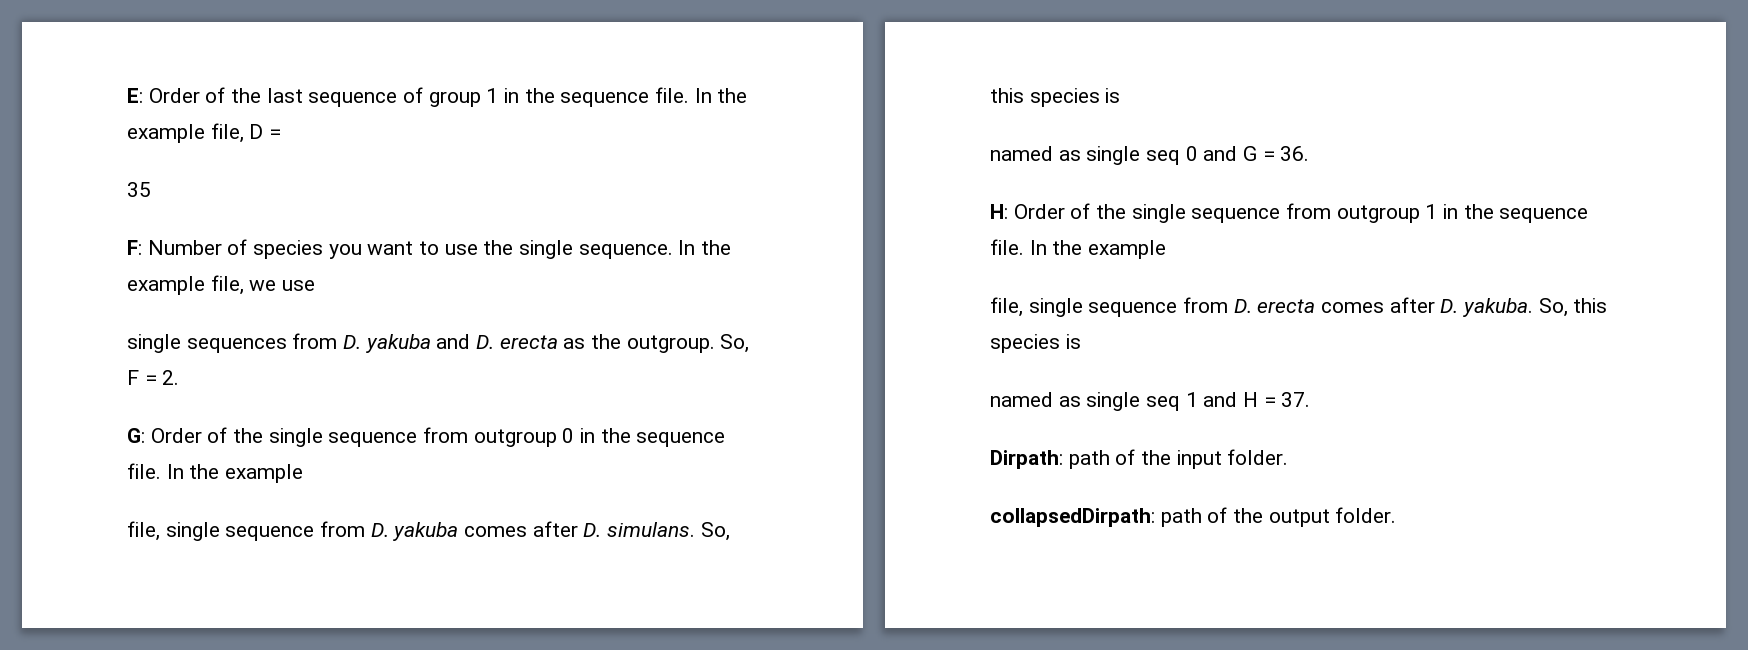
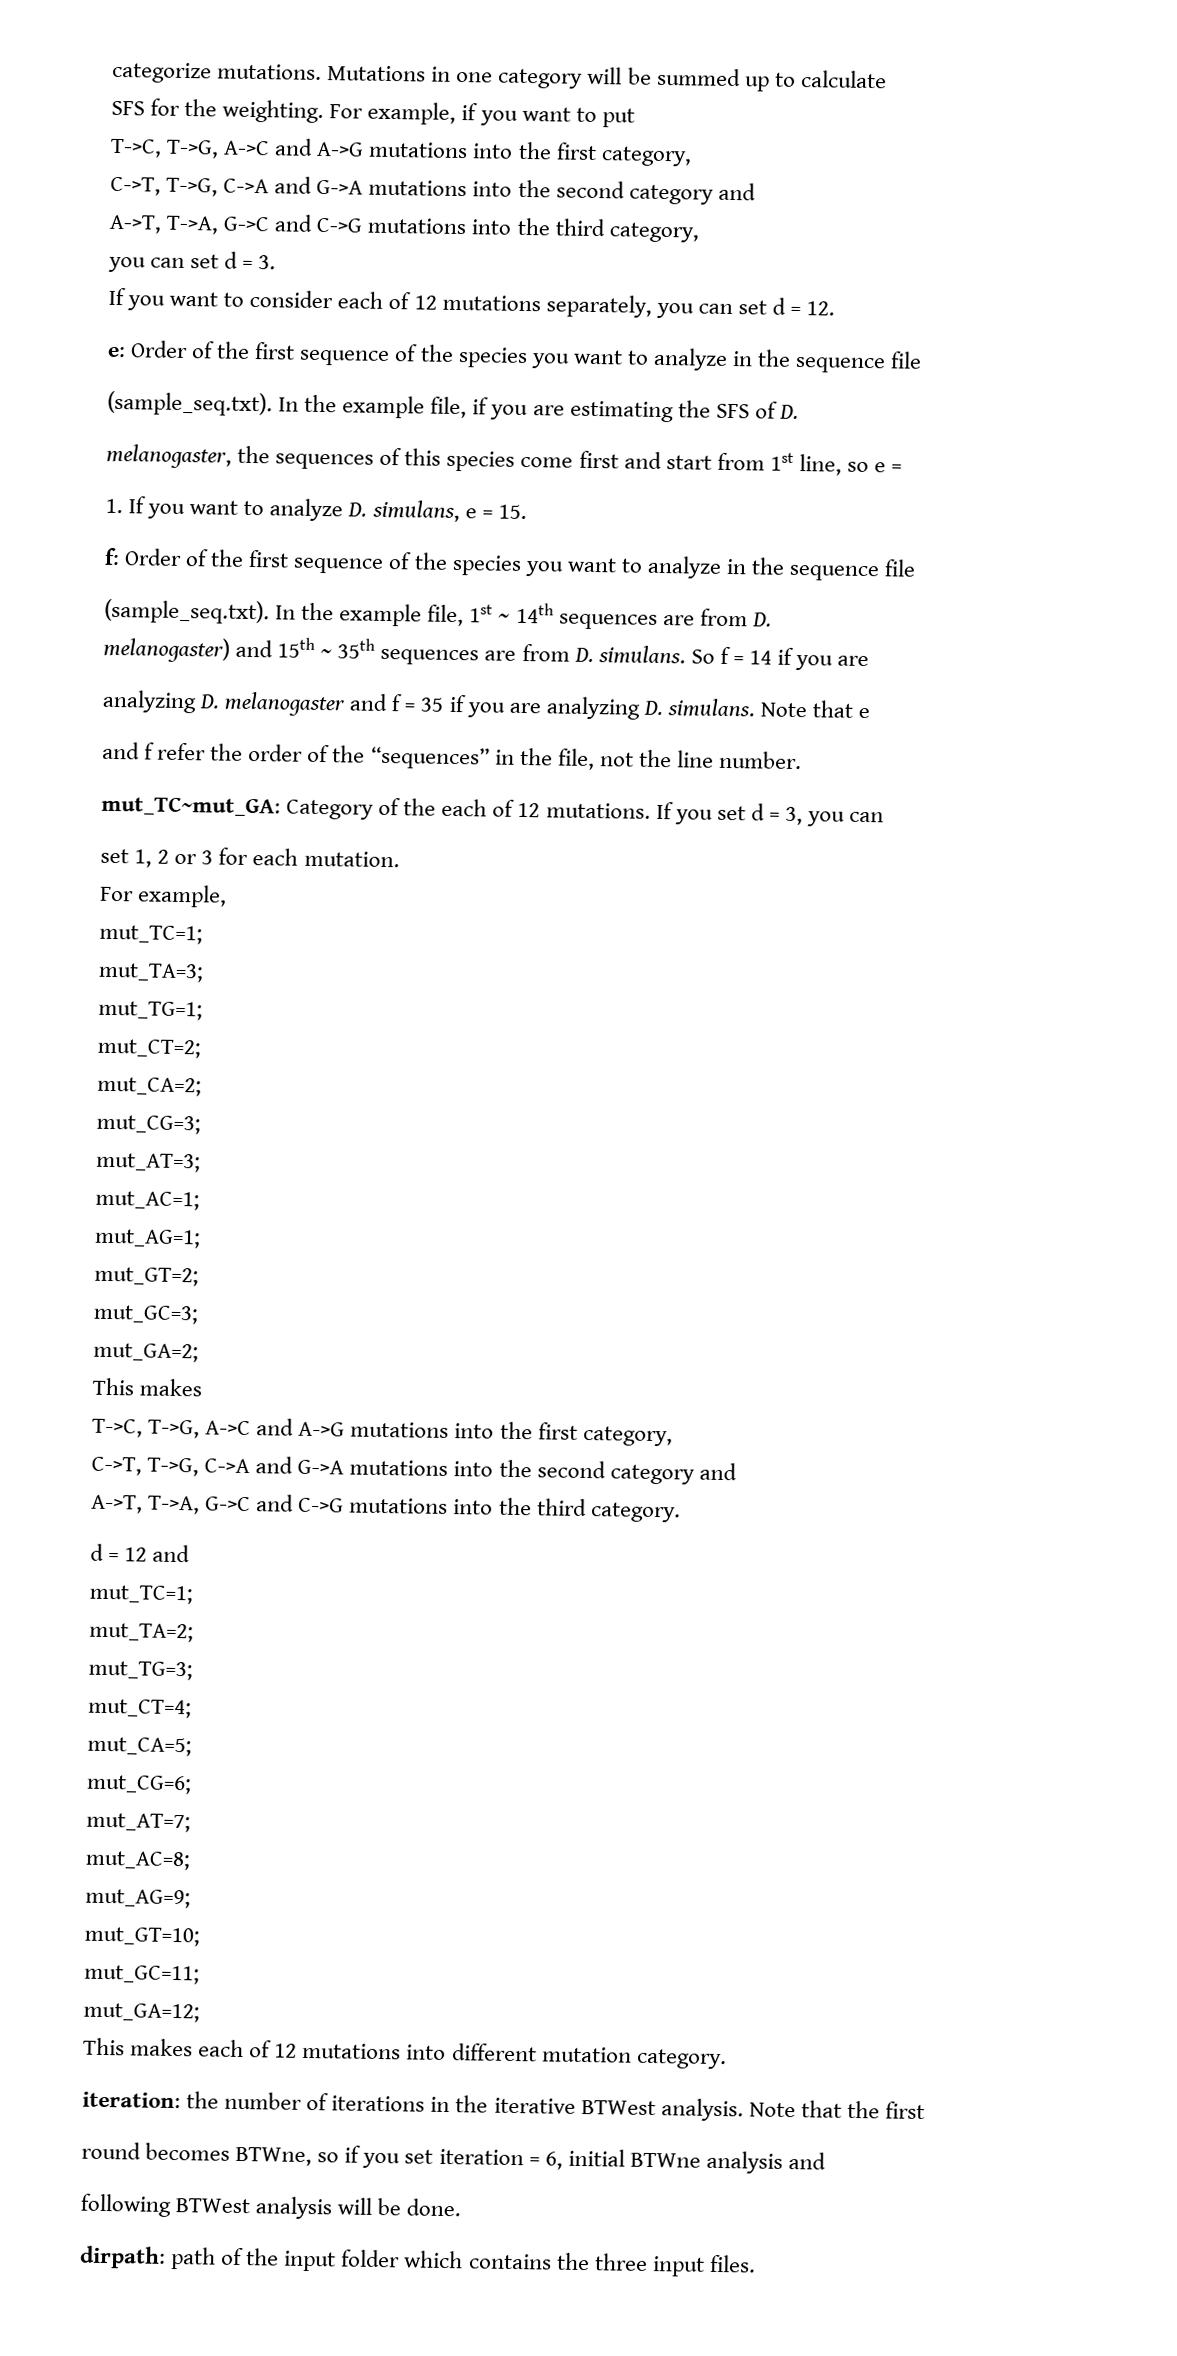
- E: Order of the last sequence of group 1 in the sequence file. In the example file, D =
- 35
- F: Number of species you want to use the single sequence. In the example file, we use
- single sequences from D. yakuba and D. erecta as the outgroup. So, F = 2.
- G: Order of the single sequence from outgroup 0 in the sequence file. In the example
- file, single sequence from D. yakuba comes after D. simulans. So, this species is
- named as single seq 0 and G = 36.
- H: Order of the single sequence from outgroup 1 in the sequence file. In the example
- file, single sequence from D. erecta comes after D. yakuba. So, this species is
- named as single seq 1 and H = 37.
- Dirpath: path of the input folder.
- collapsedDirpath: path of the output folder.
+ categorize mutations. Mutations in one category will be summed up to calculate
+ SFS for the weighting. For example, if you want to put
+ T->C, T->G, A->C and A->G mutations into the first category,
+ C->T, T->G, C->A and G->A mutations into the second category and
+ A->T, T->A, G->C and C->G mutations into the third category,
+ you can set d = 3.
+ If you want to consider each of 12 mutations separately, you can set d = 12.
+ e: Order of the first sequence of the species you want to analyze in the sequence file
+ (sample_seq.txt). In the example file, if you are estimating the SFS of D.
+ melanogaster, the sequences of this species come first and start from 1st line, so e =
+ 1. If you want to analyze D. simulans, e = 15.
+ f: Order of the first sequence of the species you want to analyze in the sequence file
+ (sample_seq.txt). In the example file, 1st ~ 14th sequences are from D.
+ melanogaster) and 15th ~ 35th sequences are from D. simulans. So f = 14 if you are
+ analyzing D. melanogaster and f = 35 if you are analyzing D. simulans. Note that e
+ and f refer the order of the “sequences” in the file, not the line number.
+ mut_TC~mut_GA: Category of the each of 12 mutations. If you set d = 3, you can
+ set 1, 2 or 3 for each mutation.
+ For example,
+ mut_TC=1;
+ mut_TA=3;
+ mut_TG=1;
+ mut_CT=2;
+ mut_CA=2;
+ mut_CG=3;
+ mut_AT=3;
+ mut_AC=1;
+ mut_AG=1;
+ mut_GT=2;
+ mut_GC=3;
+ mut_GA=2;
+ This makes
+ T->C, T->G, A->C and A->G mutations into the first category,
+ C->T, T->G, C->A and G->A mutations into the second category and
+ A->T, T->A, G->C and C->G mutations into the third category.
+ d = 12 and
+ mut_TC=1;
+ mut_TA=2;
+ mut_TG=3;
+ mut_CT=4;
+ mut_CA=5;
+ mut_CG=6;
+ mut_AT=7;
+ mut_AC=8;
+ mut_AG=9;
+ mut_GT=10;
+ mut_GC=11;
+ mut_GA=12;
+ This makes each of 12 mutations into different mutation category.
+ iteration: the number of iterations in the iterative BTWest analysis. Note that the first
+ round becomes BTWne, so if you set iteration = 6, initial BTWne analysis and
+ following BTWest analysis will be done.
+ dirpath: path of the input folder which contains the three input files.

